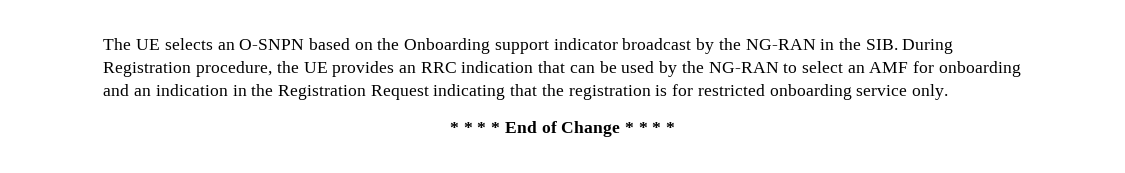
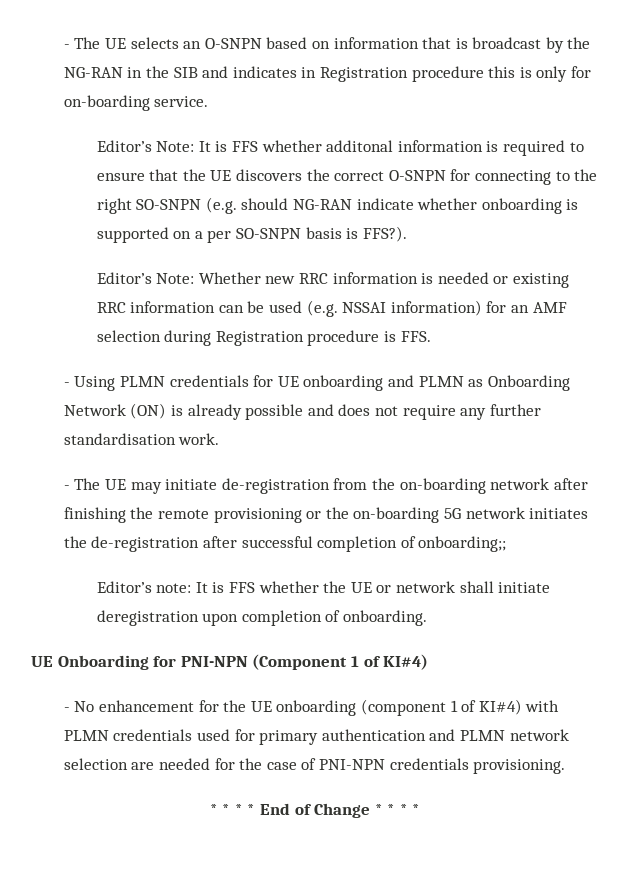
- The UE selects an O-SNPN based on the Onboarding support indicator broadcast by the NG-RAN in the SIB. During Registration procedure, the UE provides an RRC indication that can be used by the NG-RAN to select an AMF for onboarding and an indication in the Registration Request indicating that the registration is for restricted onboarding service only.
+ - The UE selects an O-SNPN based on information that is broadcast by the NG-RAN in the SIB and indicates in Registration procedure this is only for on-boarding service.
+ Editor’s Note: It is FFS whether additonal information is required to ensure that the UE discovers the correct O-SNPN for connecting to the right SO-SNPN (e.g. should NG-RAN indicate whether onboarding is supported on a per SO-SNPN basis is FFS?).
+ Editor’s Note: Whether new RRC information is needed or existing RRC information can be used (e.g. NSSAI information) for an AMF selection during Registration procedure is FFS.
+ - Using PLMN credentials for UE onboarding and PLMN as Onboarding Network (ON) is already possible and does not require any further standardisation work.
+ - The UE may initiate de-registration from the on-boarding network after finishing the remote provisioning or the on-boarding 5G network initiates the de-registration after successful completion of onboarding;;
+ Editor’s note: It is FFS whether the UE or network shall initiate deregistration upon completion of onboarding.
+ UE Onboarding for PNI-NPN (Component 1 of KI#4)
+ - No enhancement for the UE onboarding (component 1 of KI#4) with PLMN credentials used for primary authentication and PLMN network selection are needed for the case of PNI-NPN credentials provisioning.

